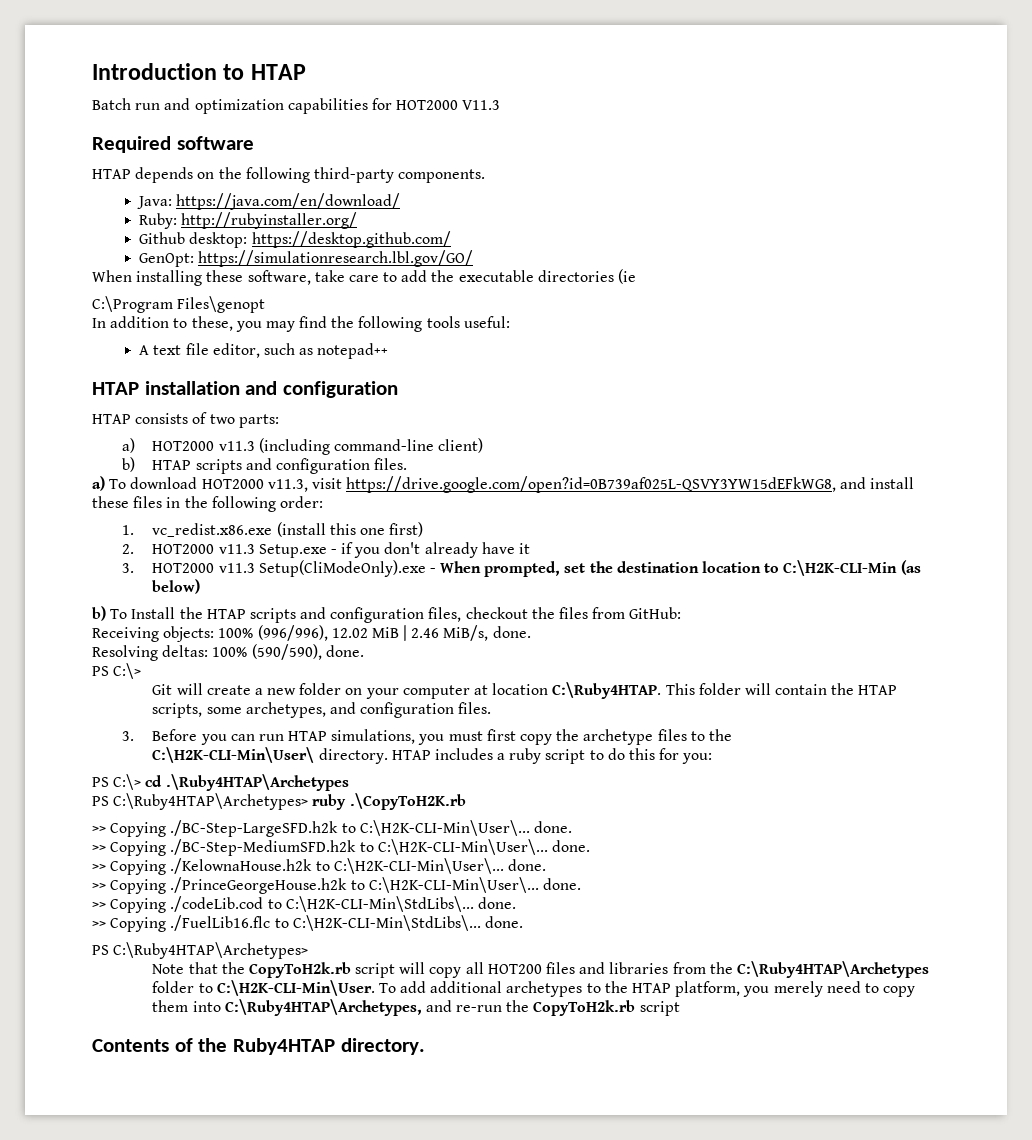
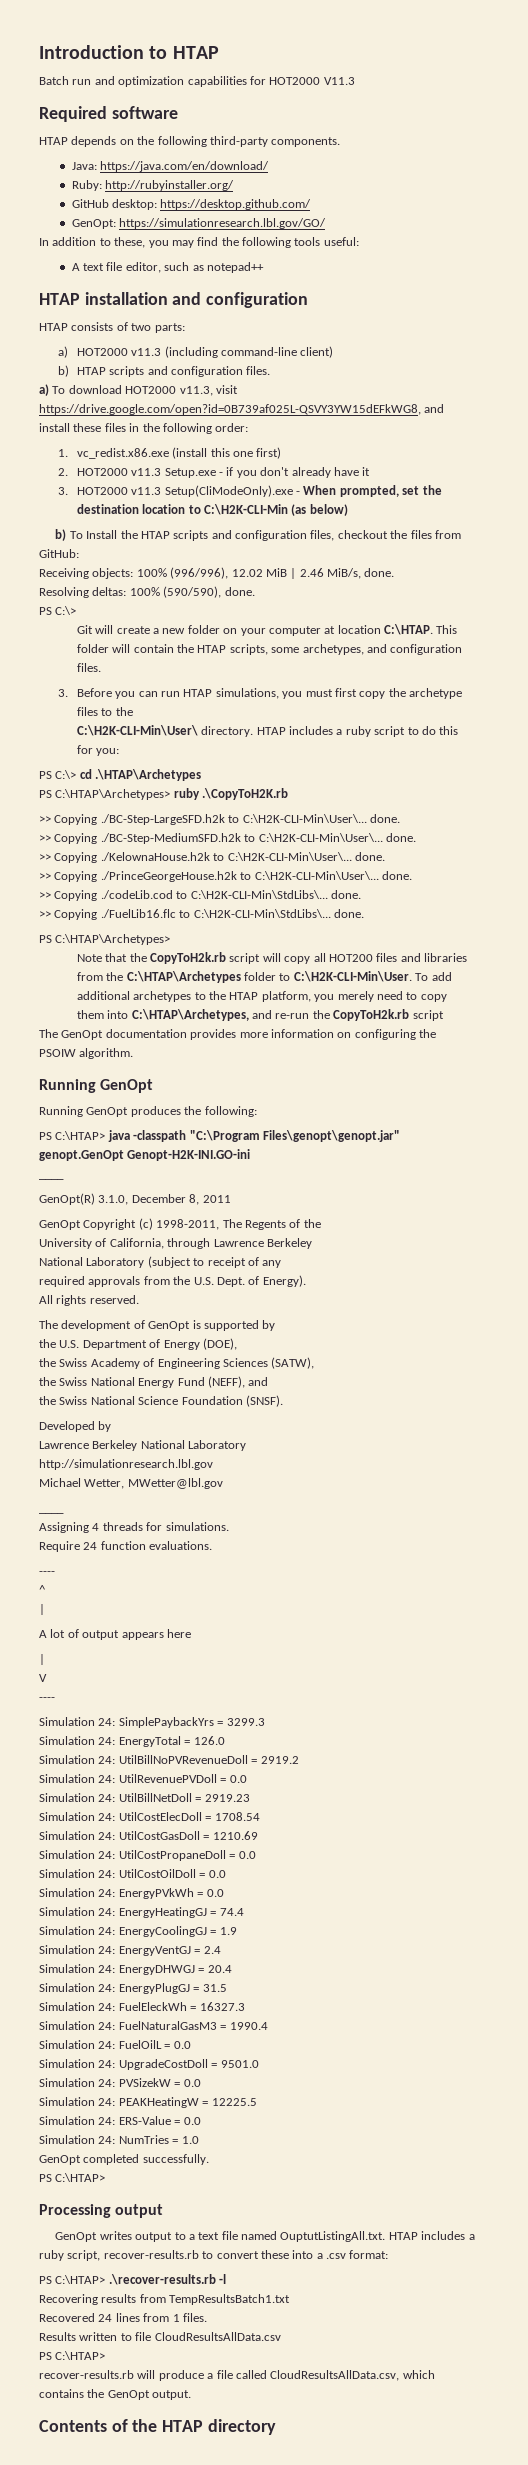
- Github desktop: https://desktop.github.com/
+ GitHub desktop: https://desktop.github.com/
- When installing these software, take care to add the executable directories (ie
- C:\Program Files\genopt
- Git will create a new folder on your computer at location C:\Ruby4HTAP.
+ Git will create a new folder on your computer at location C:\HTAP.
- PS C:\> cd .\Ruby4HTAP\Archetypes
- PS C:\Ruby4HTAP\Archetypes> ruby .\CopyToH2K.rb
+ PS C:\> cd .\HTAP\Archetypes
+ PS C:\HTAP\Archetypes> ruby .\CopyToH2K.rb
  >> Copying ./FuelLib16.flc to C:\H2K-CLI-Min\StdLibs\... done.
- PS C:\Ruby4HTAP\Archetypes>
+ PS C:\HTAP\Archetypes>
- Note that the CopyToH2k.rb script will copy all HOT200 files and libraries from the C:\Ruby4HTAP\Archetypes folder to C:\H2K-CLI-Min\User.
+ Note that the CopyToH2k.rb script will copy all HOT200 files and libraries from the C:\HTAP\Archetypes folder to C:\H2K-CLI-Min\User.
- To add additional archetypes to the HTAP platform, you merely need to copy them into C:\Ruby4HTAP\Archetypes, and re-run the CopyToH2k.rb script
+ To add additional archetypes to the HTAP platform, you merely need to copy them into C:\HTAP\Archetypes, and re-run the CopyToH2k.rb script
+ The GenOpt documentation provides more information on configuring the PSOIW algorithm.
+ Running GenOpt
+ Running GenOpt produces the following:
+ PS C:\HTAP> java -classpath "C:\Program Files\genopt\genopt.jar" genopt.GenOpt Genopt-H2K-INI.GO-ini
+ ____
+ GenOpt(R) 3.1.0, December 8, 2011
+ GenOpt Copyright (c) 1998-2011, The Regents of the
+ University of California, through Lawrence Berkeley
+ National Laboratory (subject to receipt of any
+ required approvals from the U.S. Dept. of Energy).
+ All rights reserved.
+ The development of GenOpt is supported by
+ the U.S. Department of Energy (DOE),
+ the Swiss Academy of Engineering Sciences (SATW),
+ the Swiss National Energy Fund (NEFF), and
+ the Swiss National Science Foundation (SNSF).
+ Developed by
+ Lawrence Berkeley National Laboratory
+ http://simulationresearch.lbl.gov
+ Michael Wetter, MWetter@lbl.gov
+ ____
+ Assigning 4 threads for simulations.
+ Require 24 function evaluations.
+ ----
+ ^
+ |
+ A lot of output appears here
+ |
+ V
+ ----
+ Simulation 24: SimplePaybackYrs = 3299.3
+ Simulation 24: EnergyTotal = 126.0
+ Simulation 24: UtilBillNoPVRevenueDoll = 2919.2
+ Simulation 24: UtilRevenuePVDoll = 0.0
+ Simulation 24: UtilBillNetDoll = 2919.23
+ Simulation 24: UtilCostElecDoll = 1708.54
+ Simulation 24: UtilCostGasDoll = 1210.69
+ Simulation 24: UtilCostPropaneDoll = 0.0
+ Simulation 24: UtilCostOilDoll = 0.0
+ Simulation 24: EnergyPVkWh = 0.0
+ Simulation 24: EnergyHeatingGJ = 74.4
+ Simulation 24: EnergyCoolingGJ = 1.9
+ Simulation 24: EnergyVentGJ = 2.4
+ Simulation 24: EnergyDHWGJ = 20.4
+ Simulation 24: EnergyPlugGJ = 31.5
+ Simulation 24: FuelEleckWh = 16327.3
+ Simulation 24: FuelNaturalGasM3 = 1990.4
+ Simulation 24: FuelOilL = 0.0
+ Simulation 24: UpgradeCostDoll = 9501.0
+ Simulation 24: PVSizekW = 0.0
+ Simulation 24: PEAKHeatingW = 12225.5
+ Simulation 24: ERS-Value = 0.0
+ Simulation 24: NumTries = 1.0
+ GenOpt completed successfully.
+ PS C:\HTAP>
+ Processing output
+ GenOpt writes output to a text file named OuptutListingAll.txt. HTAP includes a ruby script, recover-results.rb to convert these into a .csv format:
+ PS C:\HTAP> .\recover-results.rb -l
+ Recovering results from TempResultsBatch1.txt
+ Recovered 24 lines from 1 files.
+ Results written to file CloudResultsAllData.csv
+ PS C:\HTAP>
+ recover-results.rb will produce a file called CloudResultsAllData.csv, which contains the GenOpt output.
- Contents of the Ruby4HTAP directory.
+ Contents of the HTAP directory

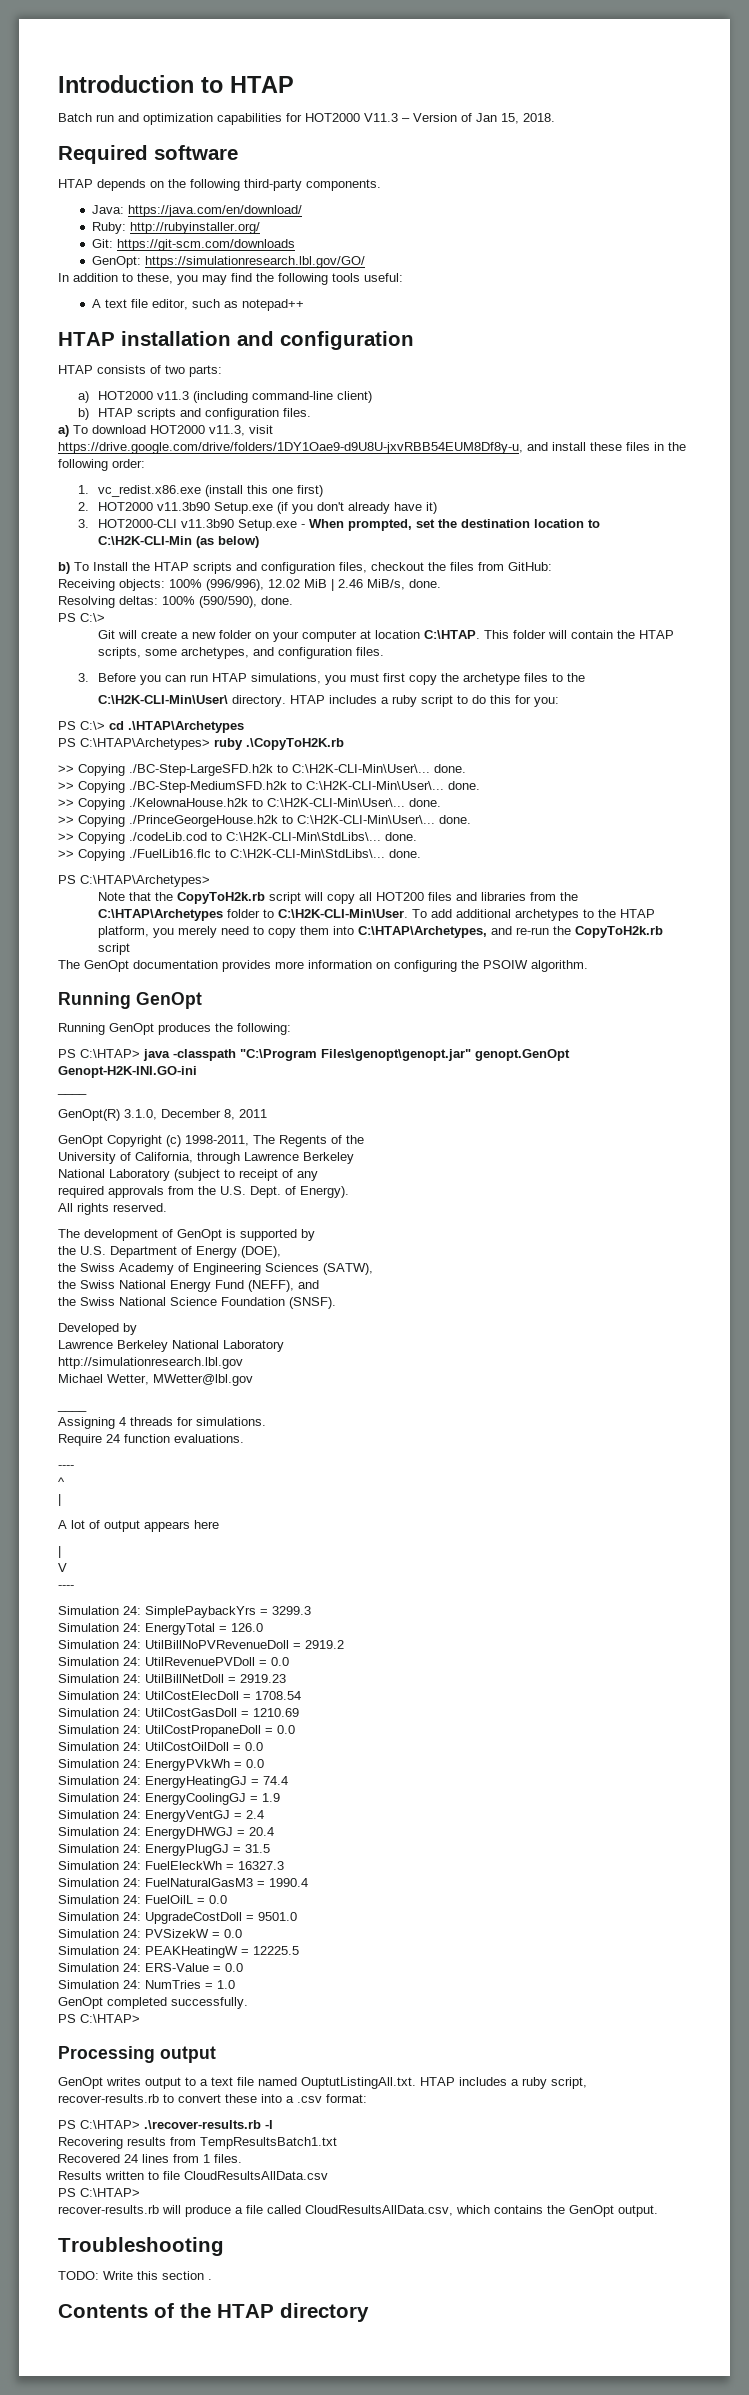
- Batch run and optimization capabilities for HOT2000 V11.3
+ Batch run and optimization capabilities for HOT2000 V11.3 – Version of Jan 15, 2018.
- GitHub desktop: https://desktop.github.com/
+ Git: https://git-scm.com/downloads
- a) To download HOT2000 v11.3, visit https://drive.google.com/open?id=0B739af025L-QSVY3YW15dEFkWG8, and install these files in the following order:
+ a) To download HOT2000 v11.3, visit https://drive.google.com/drive/folders/1DY1Oae9-d9U8U-jxvRBB54EUM8Df8y-u, and install these files in the following order:
- 2. HOT2000 v11.3 Setup.exe - if you don't already have it
- 3. HOT2000 v11.3 Setup(CliModeOnly).exe - When prompted, set the destination location to C:\H2K-CLI-Min (as below)
+ 2. HOT2000 v11.3b90 Setup.exe (if you don't already have it)
+ 3. HOT2000-CLI v11.3b90 Setup.exe - When prompted, set the destination location to C:\H2K-CLI-Min (as below)
+ Troubleshooting
+ TODO: Write this section .

